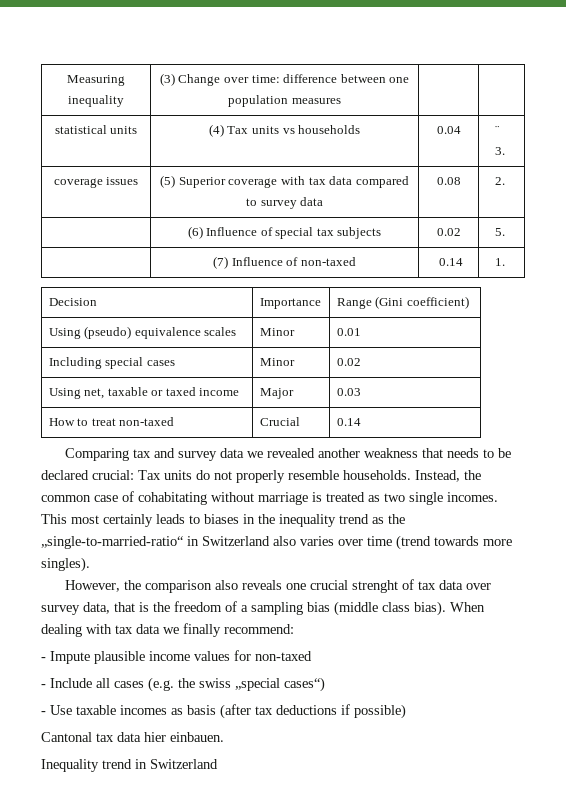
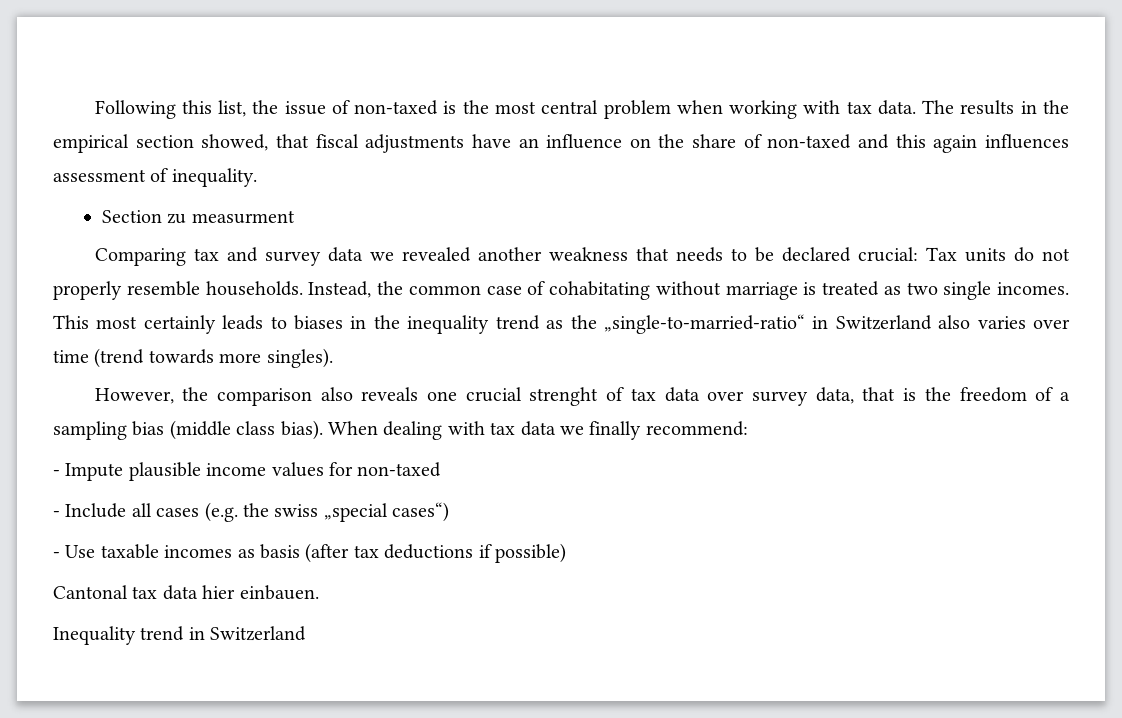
- Measuring inequality | (3) Change over time: difference between one population measures | |
- statistical units | (4) Tax units vs households | 0.04 | ¨
- 3.
- coverage issues | (5) Superior coverage with tax data compared to survey data | 0.08 | 2.
- | (6) Influence of special tax subjects | 0.02 | 5.
- | (7) Influence of non-taxed | 0.14 | 1.
- Decision | Importance | Range (Gini coefficient)
- Using (pseudo) equivalence scales | Minor | 0.01
- Including special cases | Minor | 0.02
- Using net, taxable or taxed income | Major | 0.03
- How to treat non-taxed | Crucial | 0.14
+ Following this list, the issue of non-taxed is the most central problem when working with tax data. The results in the empirical section showed, that fiscal adjustments have an influence on the share of non-taxed and this again influences assessment of inequality.
+ Section zu measurment

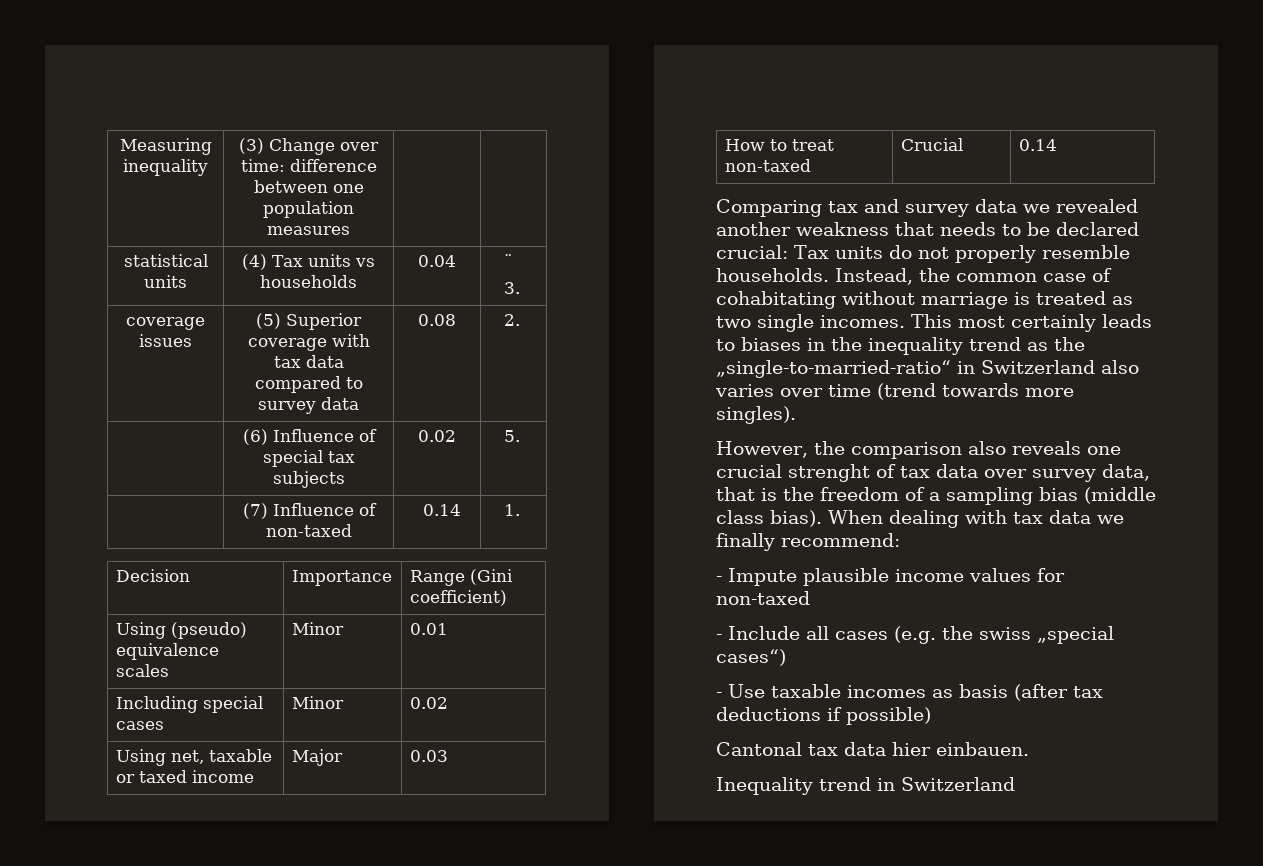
- Following this list, the issue of non-taxed is the most central problem when working with tax data. The results in the empirical section showed, that fiscal adjustments have an influence on the share of non-taxed and this again influences assessment of inequality.
- Section zu measurment
+ Measuring inequality | (3) Change over time: difference between one population measures | |
+ statistical units | (4) Tax units vs households | 0.04 | ¨
+ 3.
+ coverage issues | (5) Superior coverage with tax data compared to survey data | 0.08 | 2.
+ | (6) Influence of special tax subjects | 0.02 | 5.
+ | (7) Influence of non-taxed | 0.14 | 1.
+ Decision | Importance | Range (Gini coefficient)
+ Using (pseudo) equivalence scales | Minor | 0.01
+ Including special cases | Minor | 0.02
+ Using net, taxable or taxed income | Major | 0.03
+ How to treat non-taxed | Crucial | 0.14

